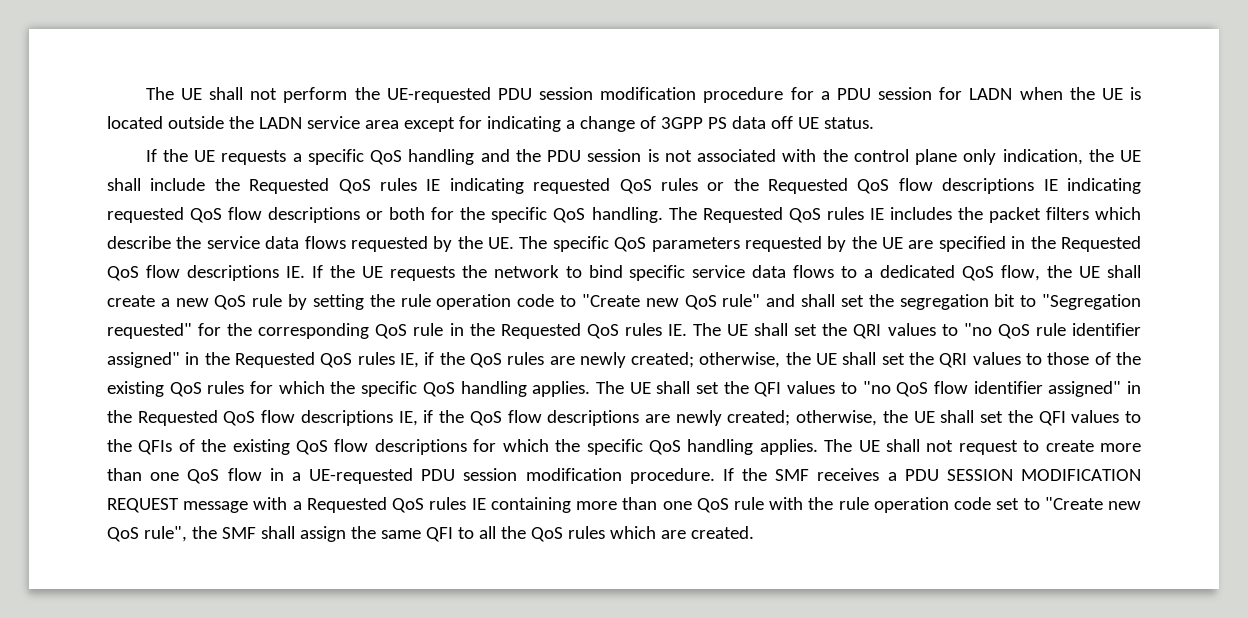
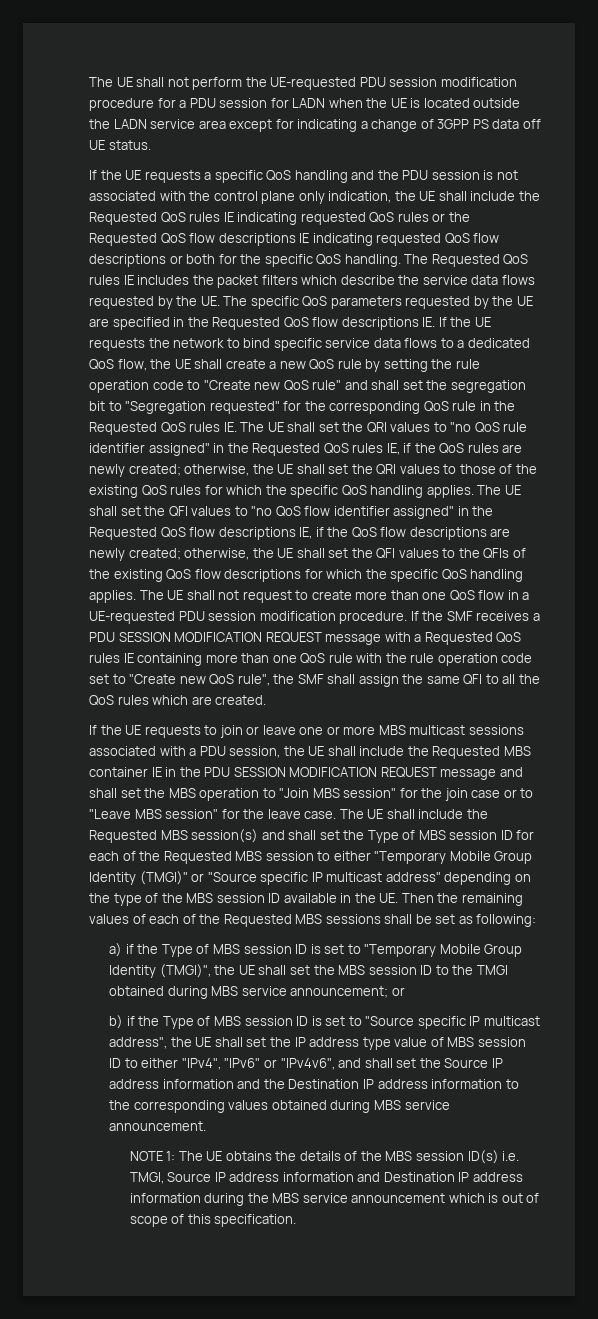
+ If the UE requests to join or leave one or more MBS multicast sessions associated with a PDU session, the UE shall include the Requested MBS container IE in the PDU SESSION MODIFICATION REQUEST message and shall set the MBS operation to "Join MBS session" for the join case or to "Leave MBS session" for the leave case. The UE shall include the Requested MBS session(s) and shall set the Type of MBS session ID for each of the Requested MBS session to either "Temporary Mobile Group Identity (TMGI)" or "Source specific IP multicast address" depending on the type of the MBS session ID available in the UE. Then the remaining values of each of the Requested MBS sessions shall be set as following:
+ a) if the Type of MBS session ID is set to "Temporary Mobile Group Identity (TMGI)", the UE shall set the MBS session ID to the TMGI obtained during MBS service announcement; or
+ b) if the Type of MBS session ID is set to "Source specific IP multicast address", the UE shall set the IP address type value of MBS session ID to either "IPv4", "IPv6" or "IPv4v6", and shall set the Source IP address information and the Destination IP address information to the corresponding values obtained during MBS service announcement.
+ NOTE 1: The UE obtains the details of the MBS session ID(s) i.e. TMGI, Source IP address information and Destination IP address information during the MBS service announcement which is out of scope of this specification.

